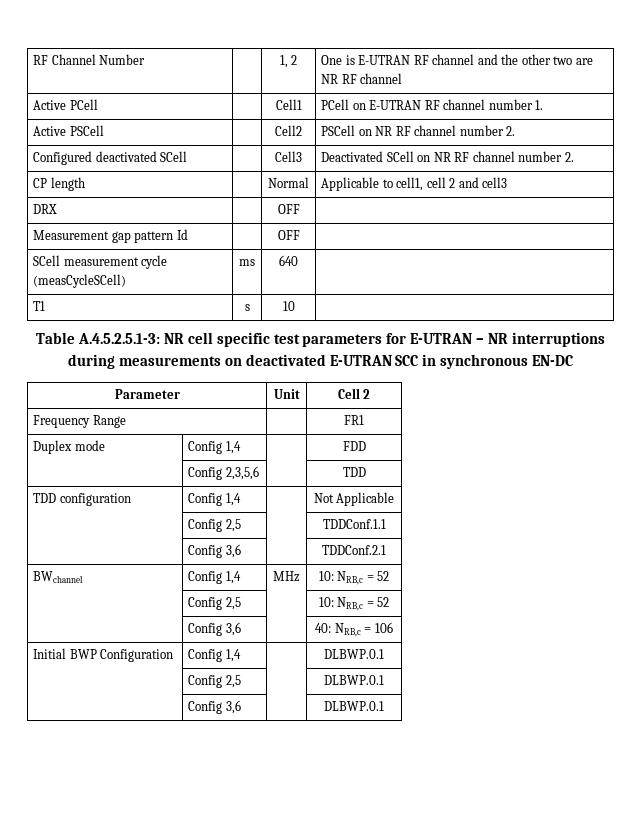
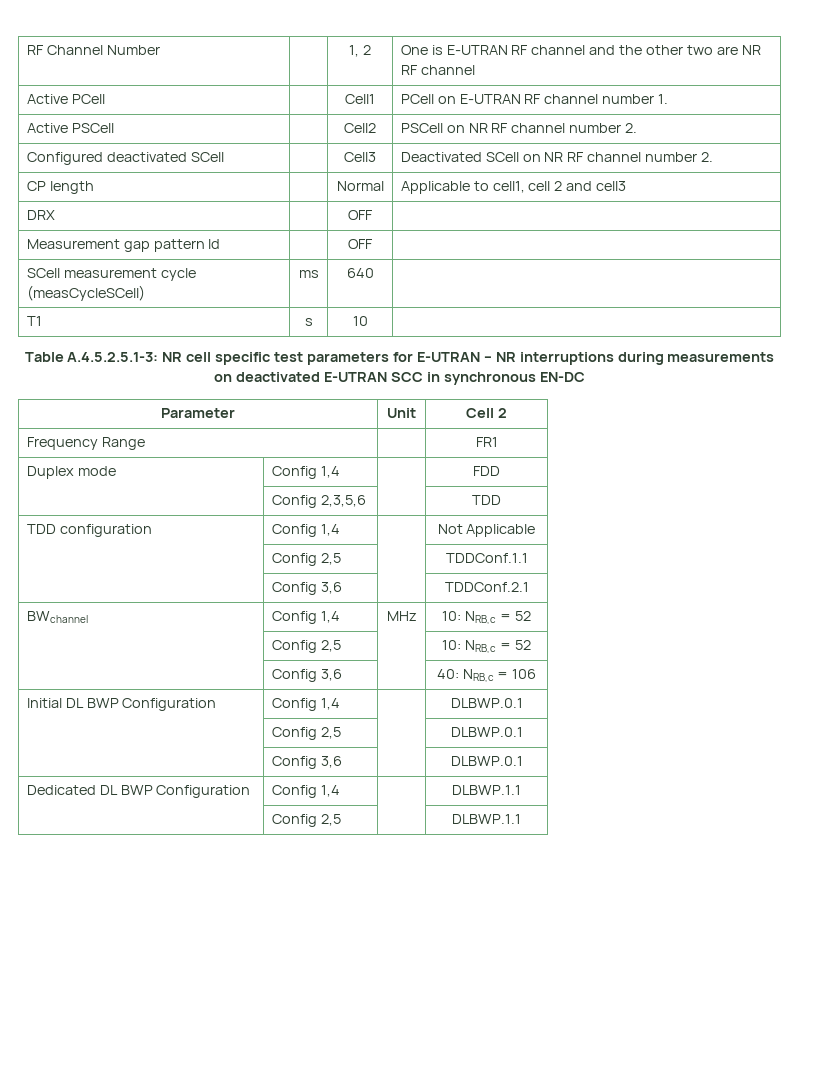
- Initial BWP Configuration | Config 1,4 | | DLBWP.0.1
+ Initial DL BWP Configuration | Config 1,4 | | DLBWP.0.1
+ Dedicated DL BWP Configuration | Config 1,4 | | DLBWP.1.1
+ | Config 2,5 | | DLBWP.1.1

